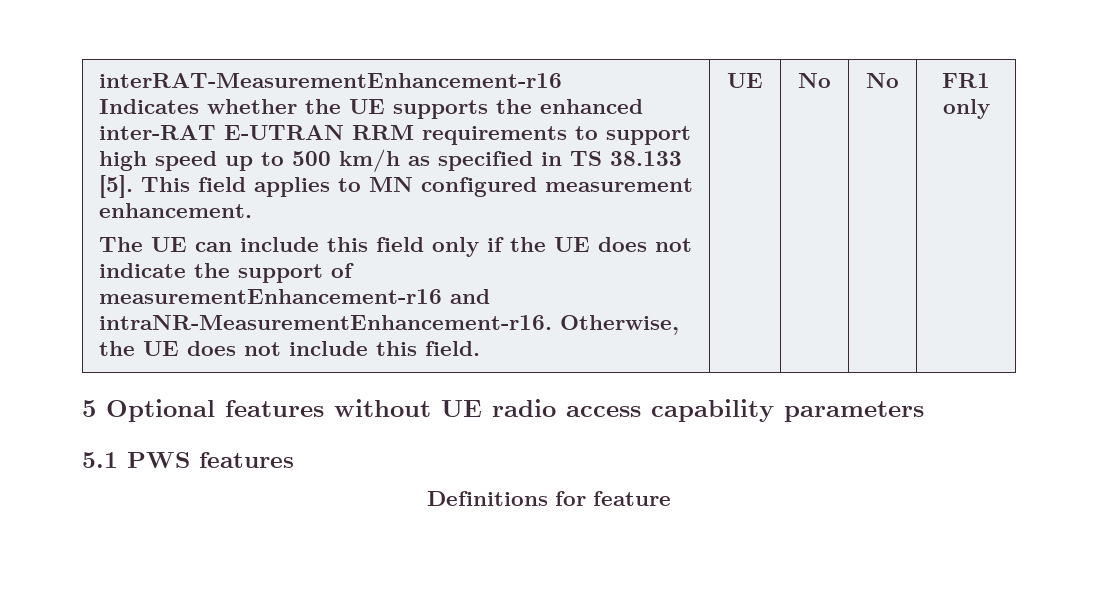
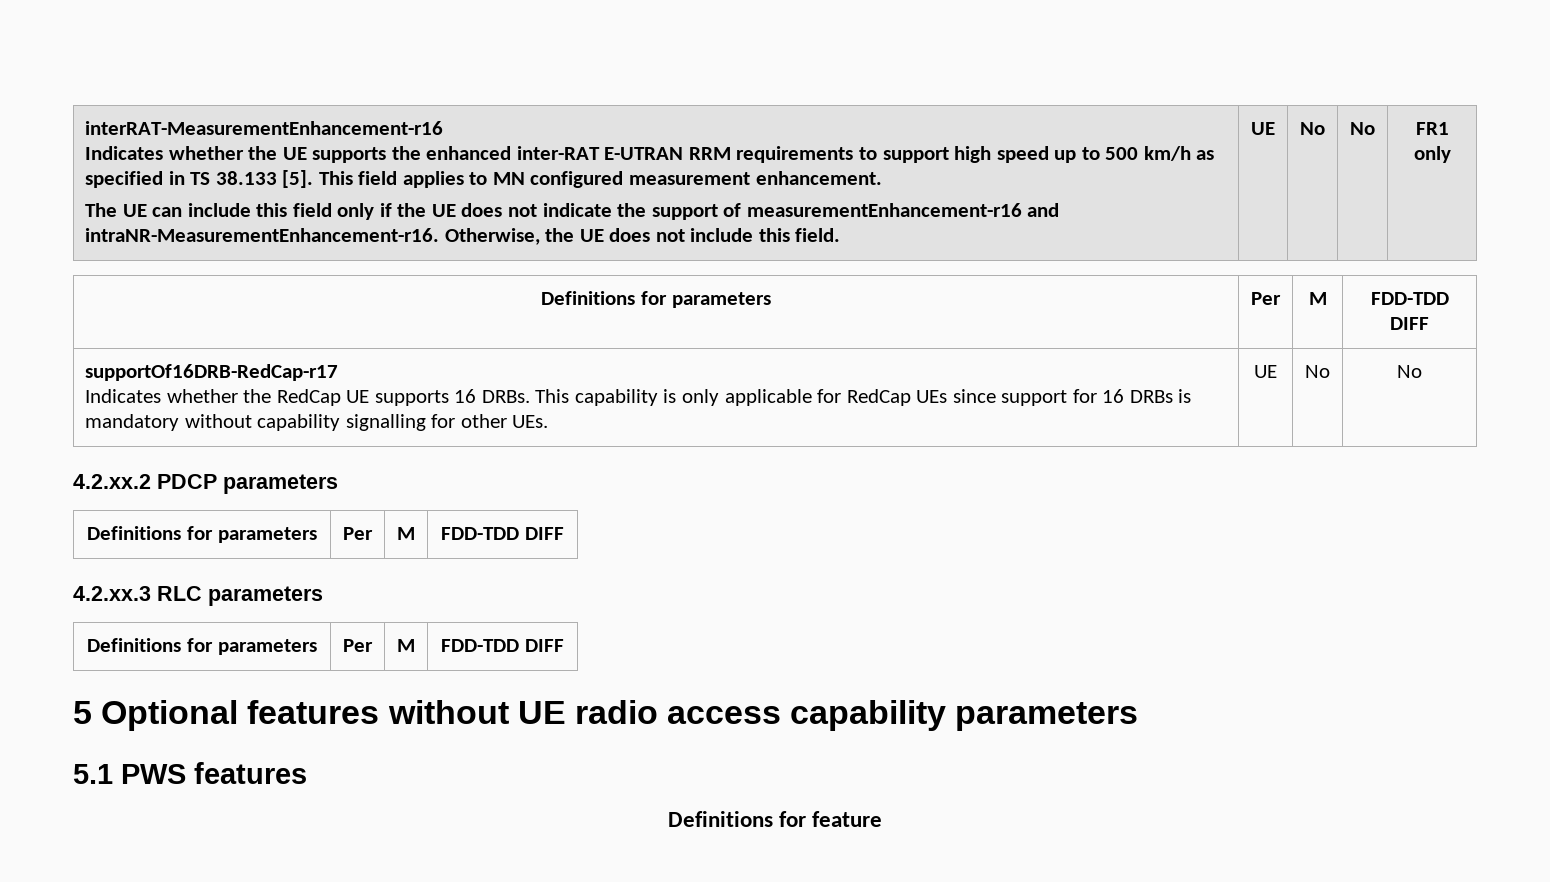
  FR1 only
+ Definitions for parameters | Per | M | FDD-TDD DIFF
+ supportOf16DRB-RedCap-r17
+ Indicates whether the RedCap UE supports 16 DRBs. This capability is only applicable for RedCap UEs since support for 16 DRBs is mandatory without capability signalling for other UEs. | UE | No | No
+ 4.2.xx.2 PDCP parameters
+ Definitions for parameters | Per | M | FDD-TDD DIFF
+ 4.2.xx.3 RLC parameters
+ Definitions for parameters | Per | M | FDD-TDD DIFF

